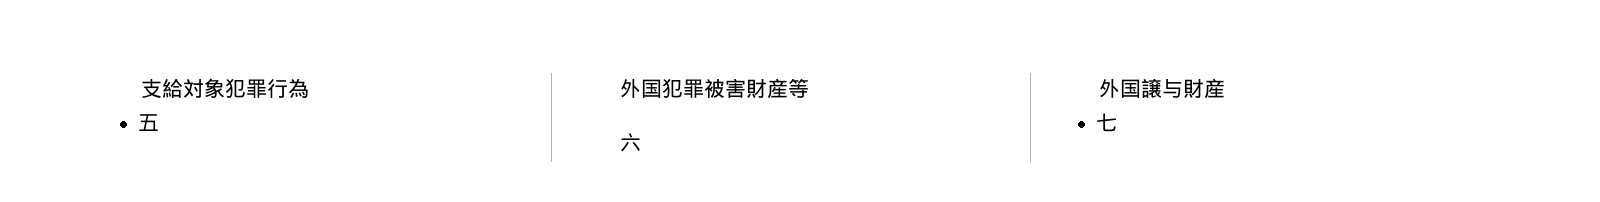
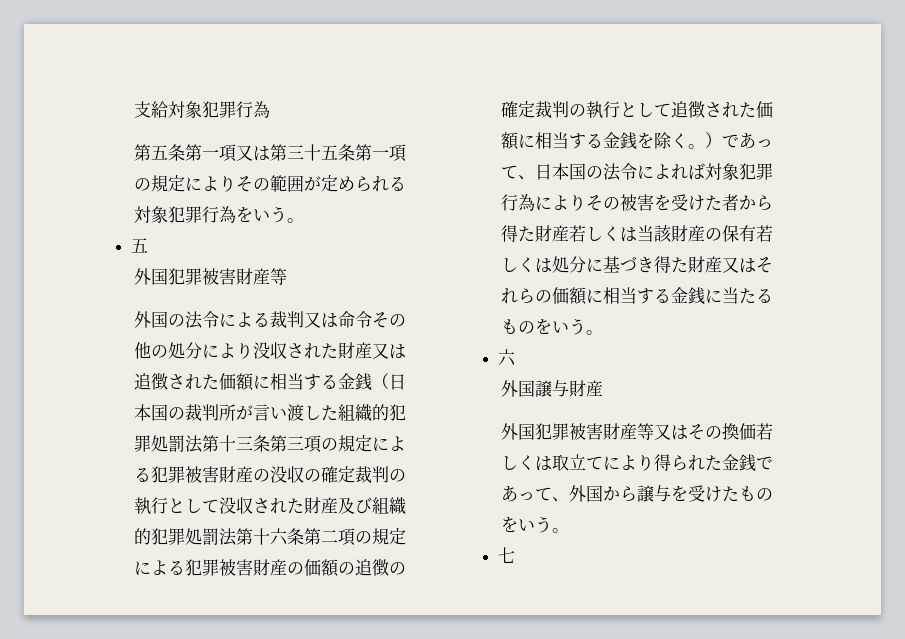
+ 第五条第一項又は第三十五条第一項の規定によりその範囲が定められる対象犯罪行為をいう。
+ 外国の法令による裁判又は命令その他の処分により没収された財産又は追徴された価額に相当する金銭（日本国の裁判所が言い渡した組織的犯罪処罰法第十三条第三項の規定による犯罪被害財産の没収の確定裁判の執行として没収された財産及び組織的犯罪処罰法第十六条第二項の規定による犯罪被害財産の価額の追徴の確定裁判の執行として追徴された価額に相当する金銭を除く。）であって、日本国の法令によれば対象犯罪行為によりその被害を受けた者から得た財産若しくは当該財産の保有若しくは処分に基づき得た財産又はそれらの価額に相当する金銭に当たるものをいう。
  六
  外国譲与財産
+ 外国犯罪被害財産等又はその換価若しくは取立てにより得られた金銭であって、外国から譲与を受けたものをいう。

